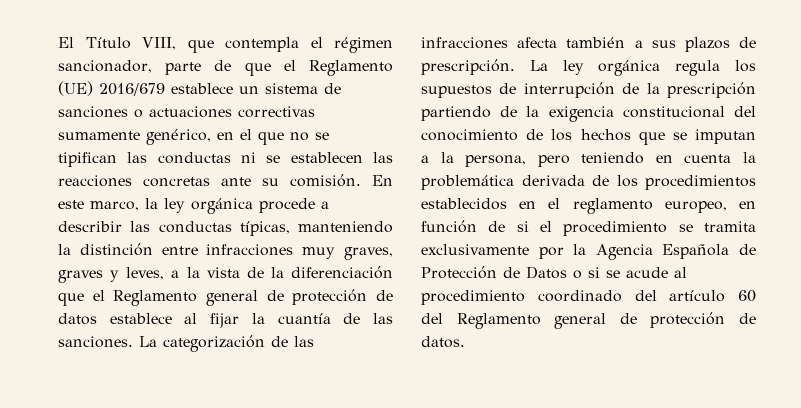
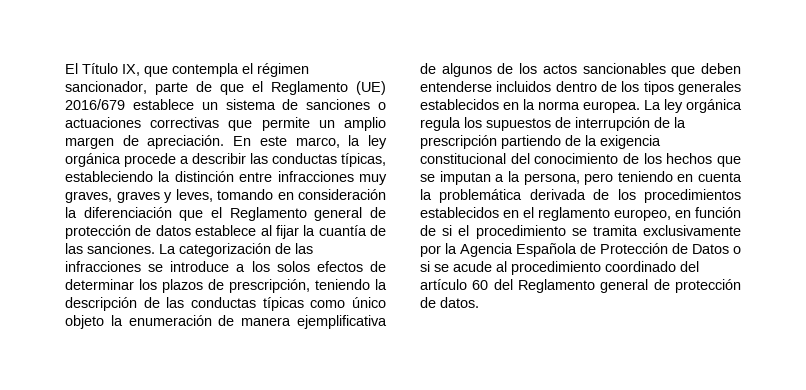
- El Título VIII, que contempla el régimen sancionador, parte de que el Reglamento (UE) 2016/679 establece un sistema de sanciones o actuaciones correctivas sumamente genérico, en el que no se tipifican las conductas ni se establecen las reacciones concretas ante su comisión.
+ El Título IX, que contempla el régimen sancionador, parte de que el Reglamento (UE) 2016/679 establece un sistema de sanciones o actuaciones correctivas que permite un amplio margen de apreciación.
- En este marco, la ley orgánica procede a describir las conductas típicas, manteniendo la distinción entre infracciones muy graves, graves y leves, a la vista de la diferenciación que el Reglamento general de protección de datos establece al fijar la cuantía de las sanciones.
+ En este marco, la ley orgánica procede a describir las conductas típicas, estableciendo la distinción entre infracciones muy graves, graves y leves, tomando en consideración la diferenciación que el Reglamento general de protección de datos establece al fijar la cuantía de las sanciones.
- La categorización de las infracciones afecta también a sus plazos de prescripción.
+ La categorización de las infracciones se introduce a los solos efectos de determinar los plazos de prescripción, teniendo la descripción de las conductas típicas como único objeto la enumeración de manera ejemplificativa de algunos de los actos sancionables que deben entenderse incluidos dentro de los tipos generales establecidos en la norma europea.

